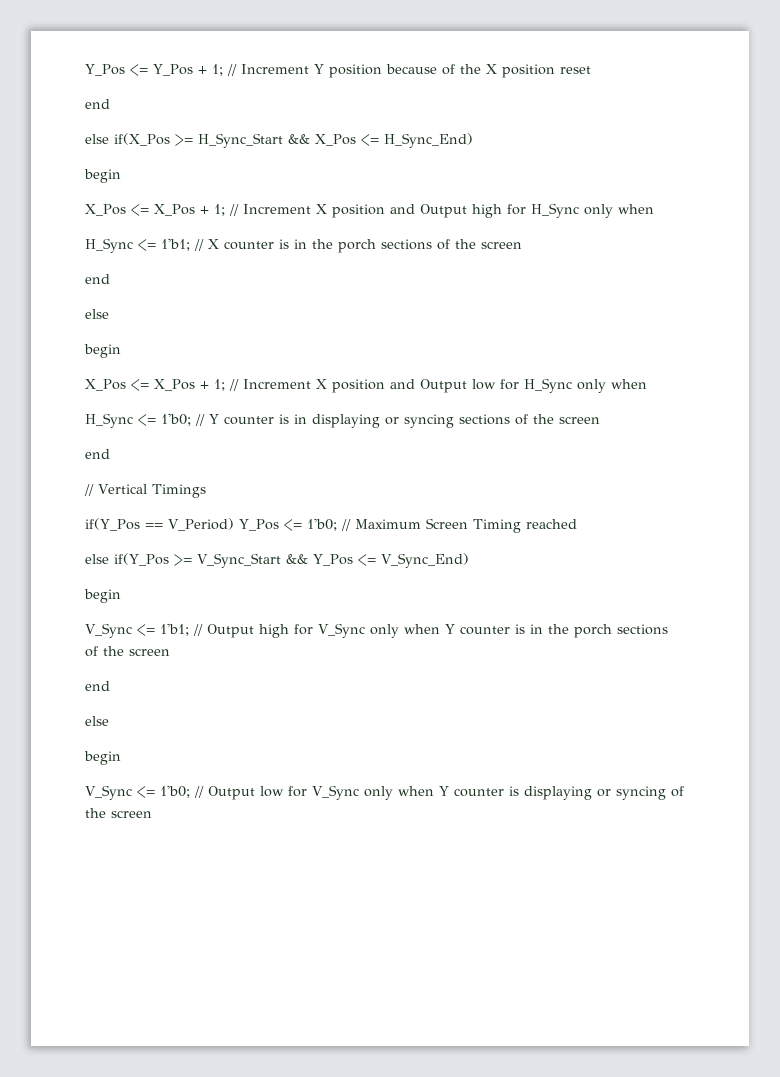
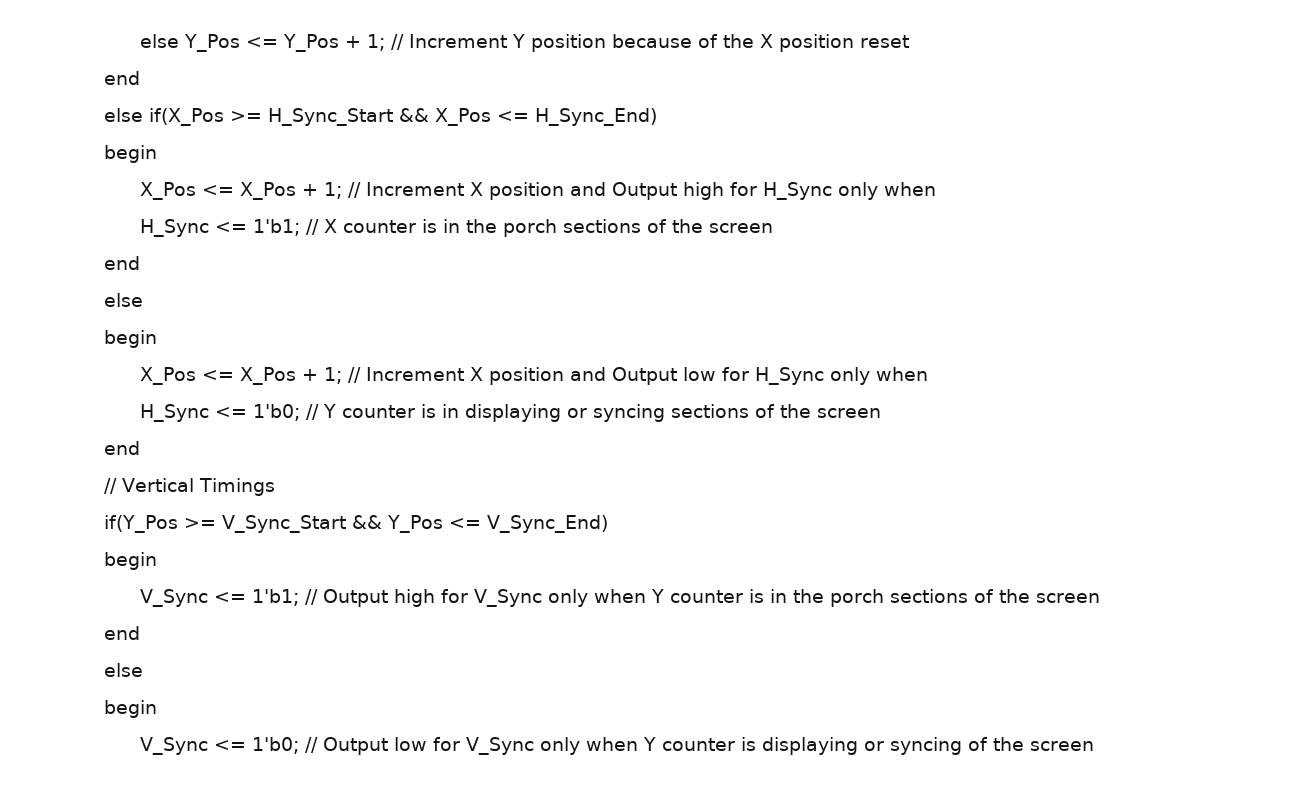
- Y_Pos <= Y_Pos + 1; // Increment Y position because of the X position reset
+ else Y_Pos <= Y_Pos + 1; // Increment Y position because of the X position reset
- if(Y_Pos == V_Period) Y_Pos <= 1'b0; // Maximum Screen Timing reached
- else if(Y_Pos >= V_Sync_Start && Y_Pos <= V_Sync_End)
+ if(Y_Pos >= V_Sync_Start && Y_Pos <= V_Sync_End)

